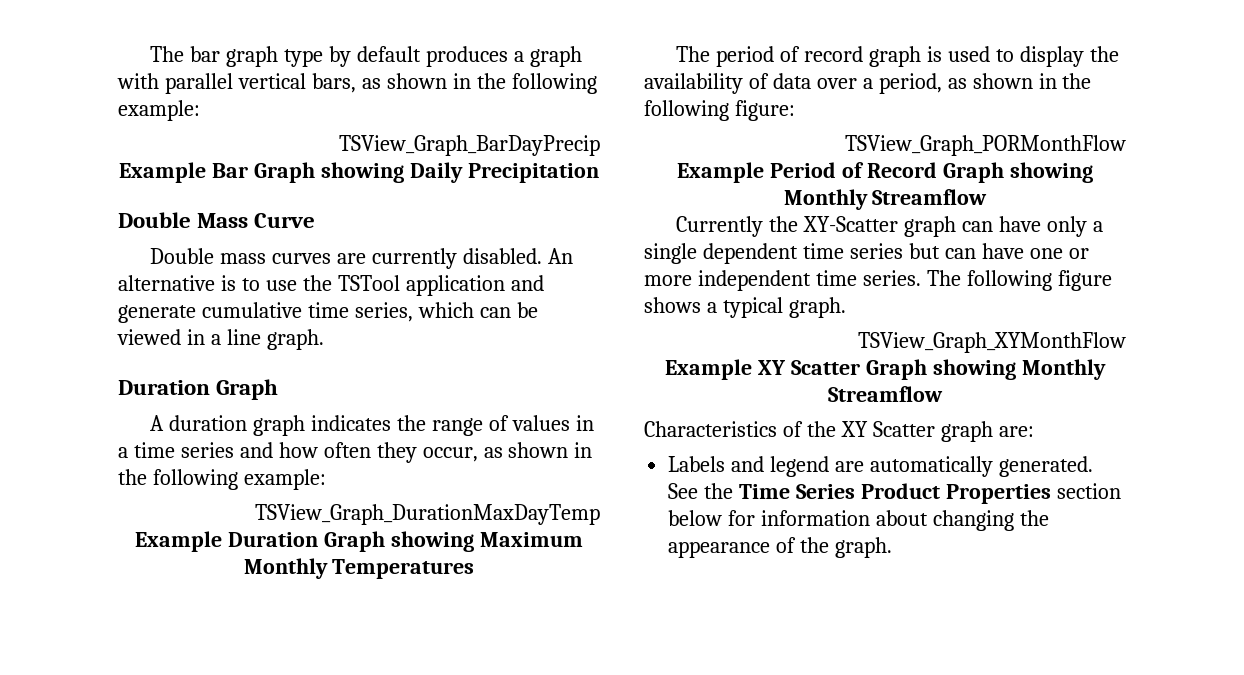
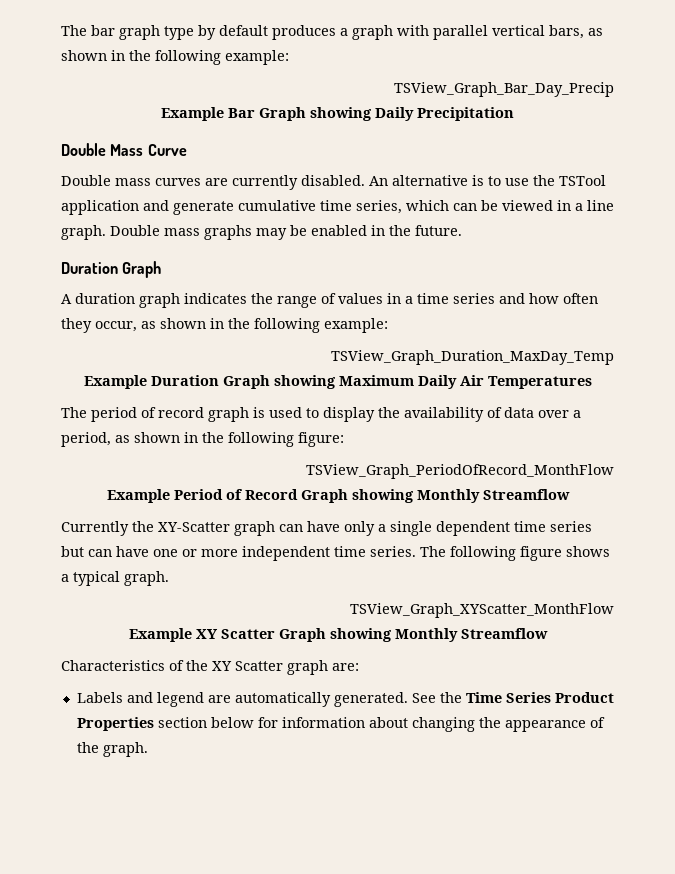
- TSView_Graph_BarDayPrecip
+ TSView_Graph_Bar_Day_Precip
+ Double mass graphs may be enabled in the future.
- TSView_Graph_DurationMaxDayTemp
+ TSView_Graph_Duration_MaxDay_Temp
- Example Duration Graph showing Maximum Monthly Temperatures
+ Example Duration Graph showing Maximum Daily Air Temperatures
- TSView_Graph_PORMonthFlow
+ TSView_Graph_PeriodOfRecord_MonthFlow
- TSView_Graph_XYMonthFlow
+ TSView_Graph_XYScatter_MonthFlow

